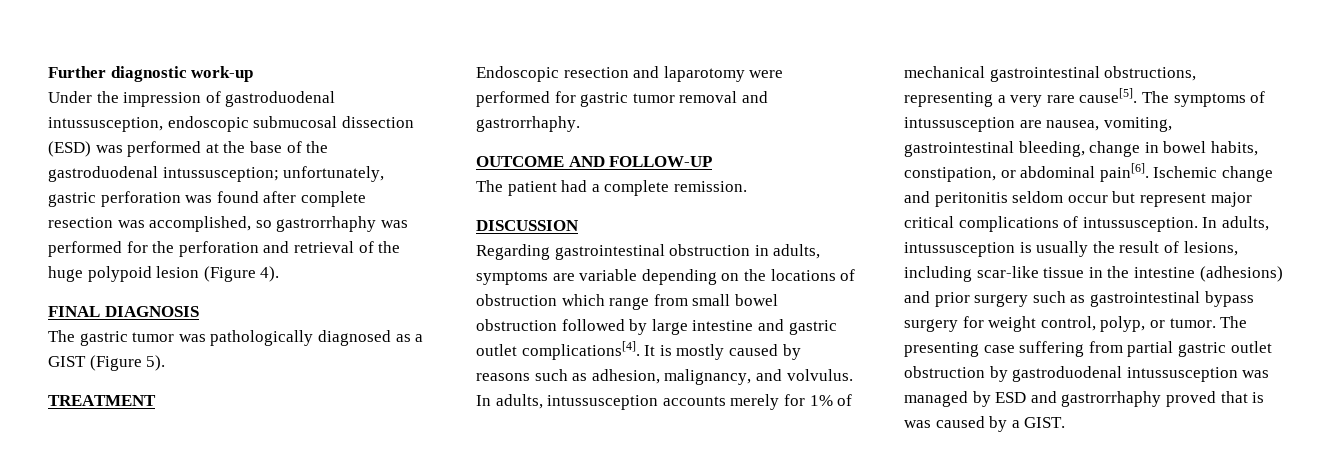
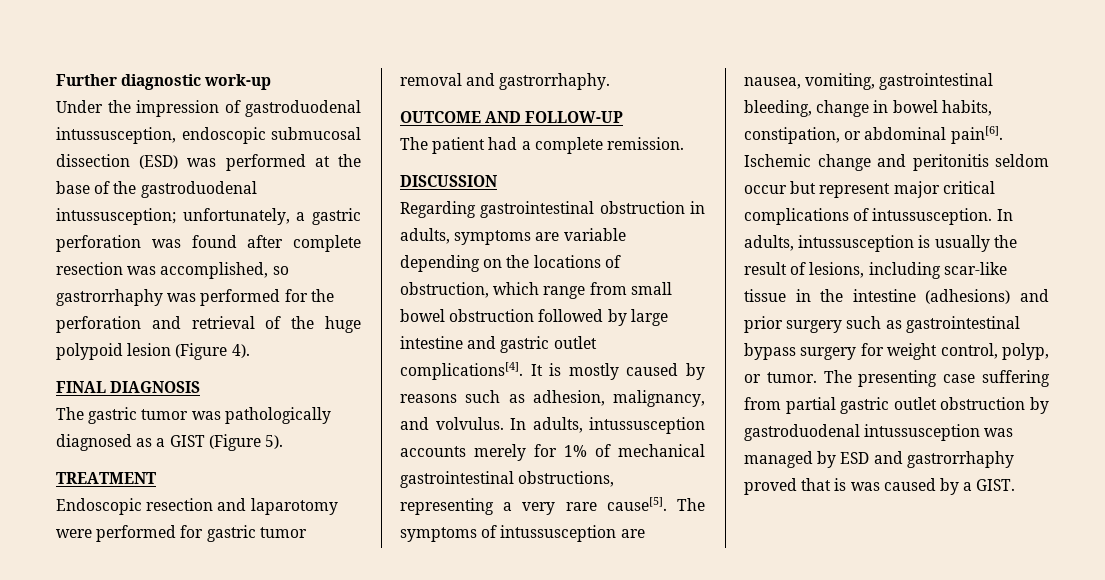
- Under the impression of gastroduodenal intussusception, endoscopic submucosal dissection (ESD) was performed at the base of the gastroduodenal intussusception; unfortunately, gastric perforation was found after complete resection was accomplished, so gastrorrhaphy was performed for the perforation and retrieval of the huge polypoid lesion (Figure 4).
+ Under the impression of gastroduodenal intussusception, endoscopic submucosal dissection (ESD) was performed at the base of the gastroduodenal intussusception; unfortunately, a gastric perforation was found after complete resection was accomplished, so gastrorrhaphy was performed for the perforation and retrieval of the huge polypoid lesion (Figure 4).
- Regarding gastrointestinal obstruction in adults, symptoms are variable depending on the locations of obstruction which range from small bowel obstruction followed by large intestine and gastric outlet complications[4].
+ Regarding gastrointestinal obstruction in adults, symptoms are variable depending on the locations of obstruction, which range from small bowel obstruction followed by large intestine and gastric outlet complications[4].

